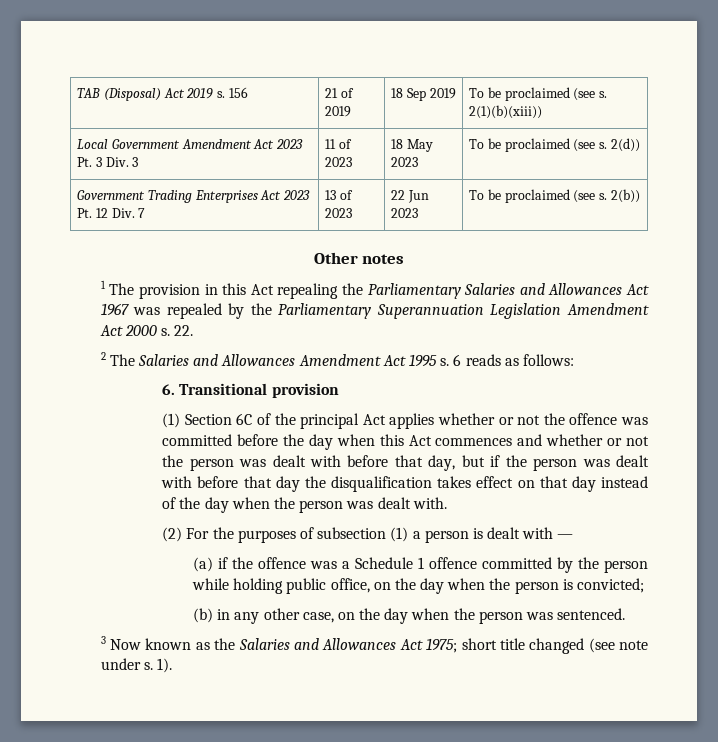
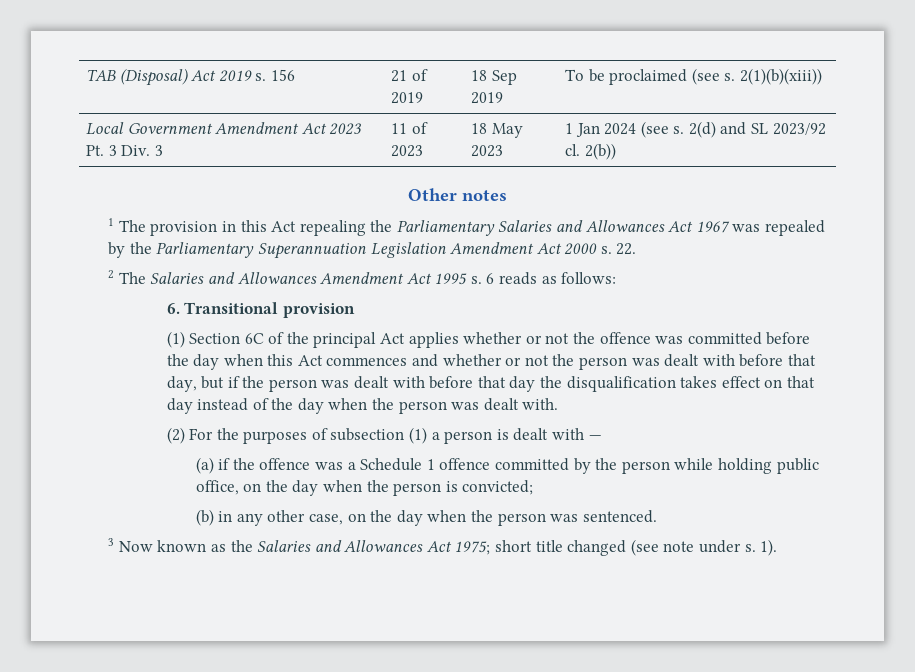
- Local Government Amendment Act 2023 Pt. 3 Div. 3 | 11 of 2023 | 18 May 2023 | To be proclaimed (see s. 2(d))
- Government Trading Enterprises Act 2023 Pt. 12 Div. 7 | 13 of 2023 | 22 Jun 2023 | To be proclaimed (see s. 2(b))
+ Local Government Amendment Act 2023 Pt. 3 Div. 3 | 11 of 2023 | 18 May 2023 | 1 Jan 2024 (see s. 2(d) and SL 2023/92 cl. 2(b))

